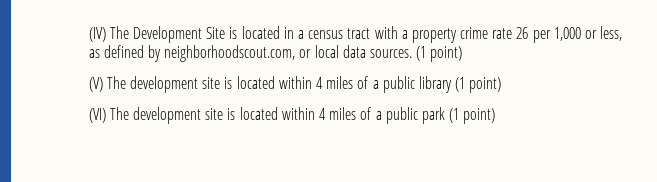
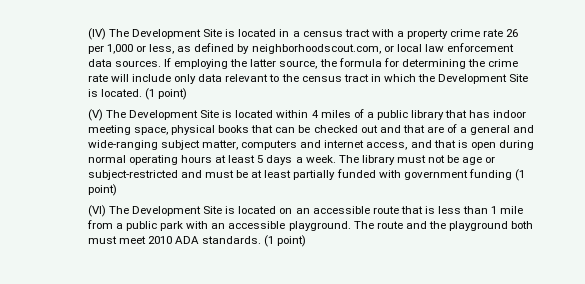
- (IV) The Development Site is located in a census tract with a property crime rate 26 per 1,000 or less, as defined by neighborhoodscout.com, or local data sources.
+ (IV) The Development Site is located in a census tract with a property crime rate 26 per 1,000 or less, as defined by neighborhoodscout.com, or local law enforcement data sources. If employing the latter source, the formula for determining the crime rate will include only data relevant to the census tract in which the Development Site is located.
- (V) The development site is located within 4 miles of a public library (1 point)
- (VI) The development site is located within 4 miles of a public park (1 point)
+ (V) The Development Site is located within 4 miles of a public library that has indoor meeting space, physical books that can be checked out and that are of a general and wide-ranging subject matter, computers and internet access, and that is open during normal operating hours at least 5 days a week. The library must not be age or subject-restricted and must be at least partially funded with government funding (1 point)
+ (VI) The Development Site is located on an accessible route that is less than 1 mile from a public park with an accessible playground. The route and the playground both must meet 2010 ADA standards. (1 point)

